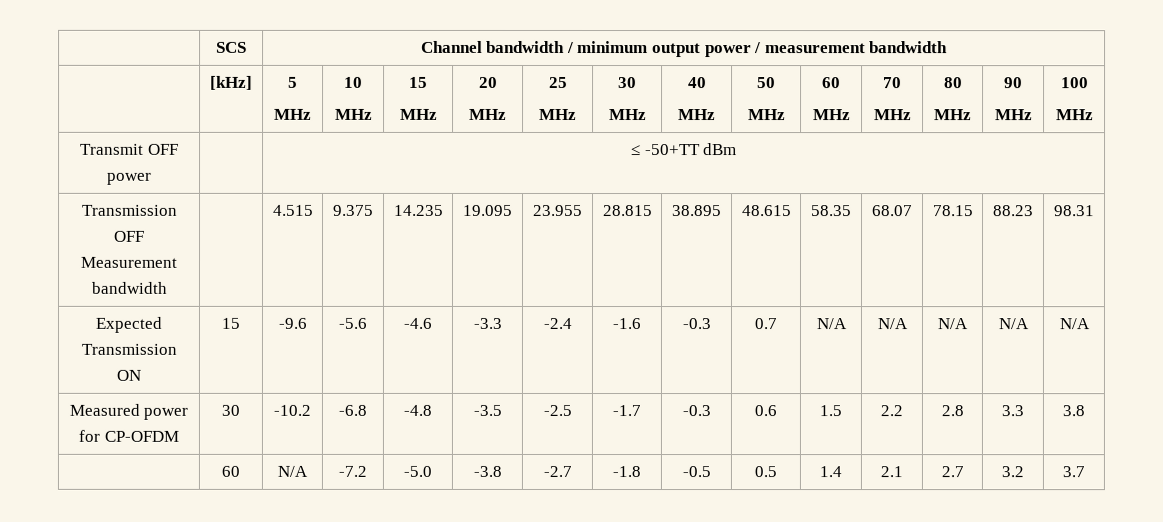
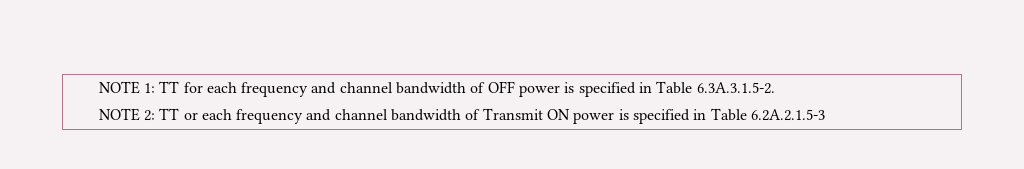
- | SCS | Channel bandwidth / minimum output power / measurement bandwidth
- | [kHz] | 5
- MHz | 10
- MHz | 15
- MHz | 20
- MHz | 25
- MHz | 30
- MHz | 40
- MHz | 50
- MHz | 60
- MHz | 70
- MHz | 80
- MHz | 90
- MHz | 100
- MHz
- Transmit OFF power | | ≤ -50+TT dBm
- Transmission OFF Measurement bandwidth | | 4.515 | 9.375 | 14.235 | 19.095 | 23.955 | 28.815 | 38.895 | 48.615 | 58.35 | 68.07 | 78.15 | 88.23 | 98.31
- Expected Transmission ON | 15 | -9.6 | -5.6 | -4.6 | -3.3 | -2.4 | -1.6 | -0.3 | 0.7 | N/A | N/A | N/A | N/A | N/A
- Measured power for CP-OFDM | 30 | -10.2 | -6.8 | -4.8 | -3.5 | -2.5 | -1.7 | -0.3 | 0.6 | 1.5 | 2.2 | 2.8 | 3.3 | 3.8
- | 60 | N/A | -7.2 | -5.0 | -3.8 | -2.7 | -1.8 | -0.5 | 0.5 | 1.4 | 2.1 | 2.7 | 3.2 | 3.7
+ NOTE 1: TT for each frequency and channel bandwidth of OFF power is specified in Table 6.3A.3.1.5-2.
+ NOTE 2: TT or each frequency and channel bandwidth of Transmit ON power is specified in Table 6.2A.2.1.5-3

